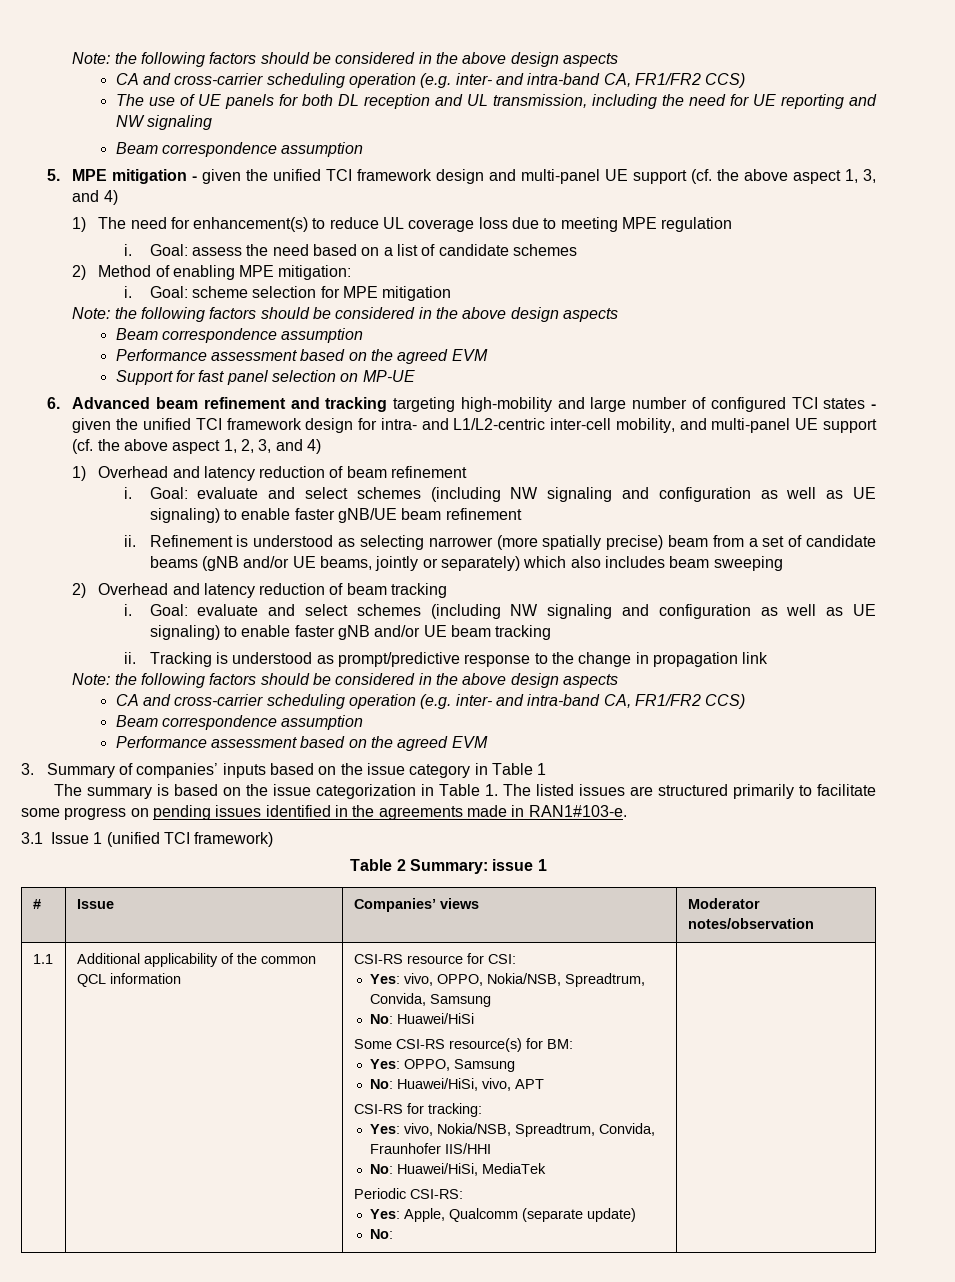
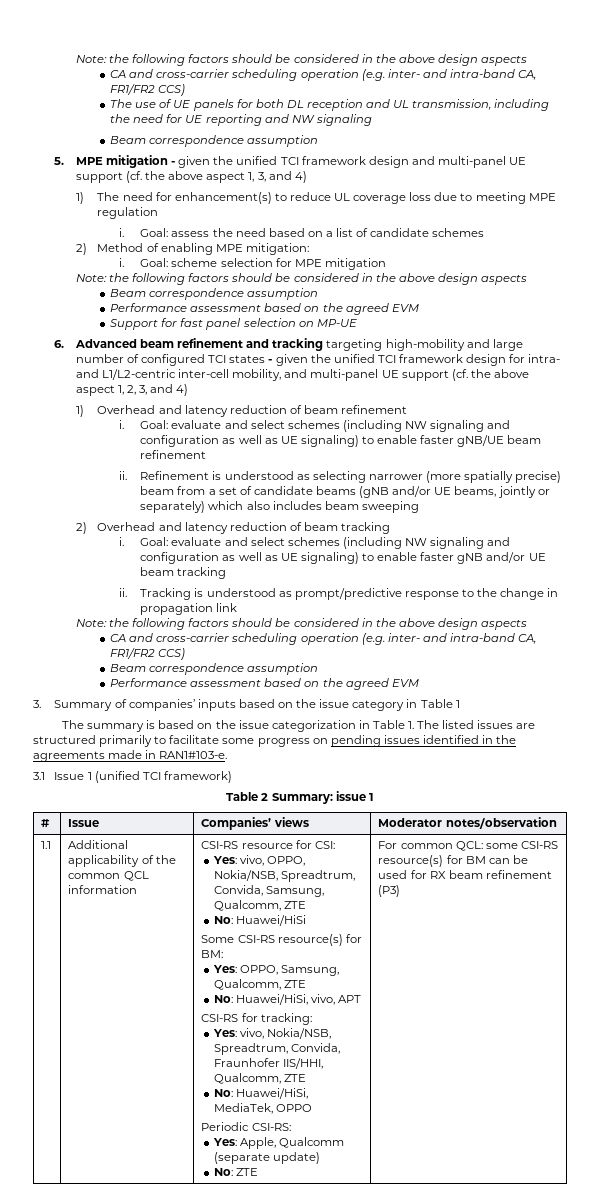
- Yes: vivo, OPPO, Nokia/NSB, Spreadtrum, Convida, Samsung
+ Yes: vivo, OPPO, Nokia/NSB, Spreadtrum, Convida, Samsung, Qualcomm, ZTE
- Yes: OPPO, Samsung
+ Yes: OPPO, Samsung, Qualcomm, ZTE
- Yes: vivo, Nokia/NSB, Spreadtrum, Convida, Fraunhofer IIS/HHI
- No: Huawei/HiSi, MediaTek
+ Yes: vivo, Nokia/NSB, Spreadtrum, Convida, Fraunhofer IIS/HHI, Qualcomm, ZTE
+ No: Huawei/HiSi, MediaTek, OPPO
  Yes: Apple, Qualcomm (separate update)
- No:
+ No: ZTE | For common QCL: some CSI-RS resource(s) for BM can be used for RX beam refinement (P3)

